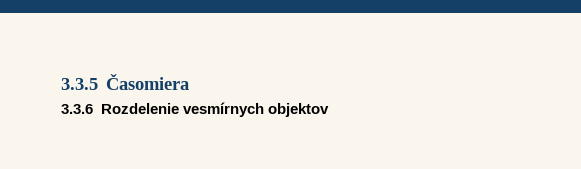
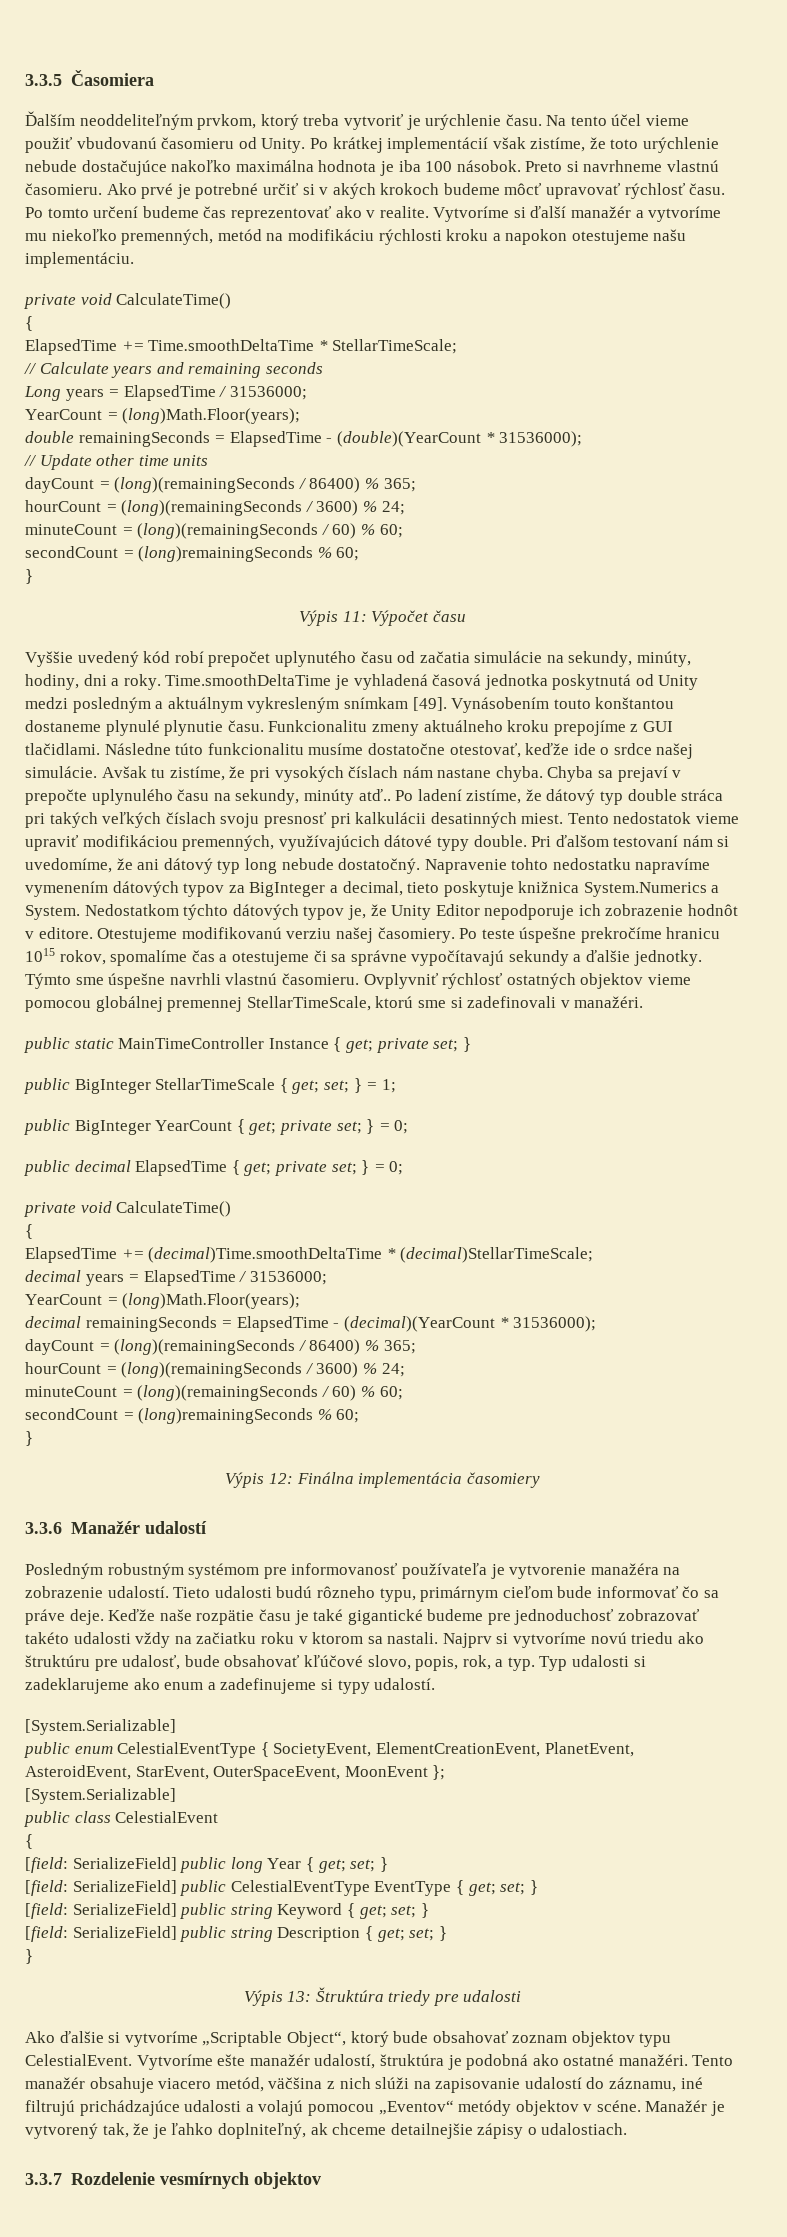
- 3.3.6 Rozdelenie vesmírnych objektov
+ Ďalším neoddeliteľným prvkom, ktorý treba vytvoriť je urýchlenie času. Na tento účel vieme použiť vbudovanú časomieru od Unity. Po krátkej implementácií však zistíme, že toto urýchlenie nebude dostačujúce nakoľko maximálna hodnota je iba 100 násobok. Preto si navrhneme vlastnú časomieru. Ako prvé je potrebné určiť si v akých krokoch budeme môcť upravovať rýchlosť času. Po tomto určení budeme čas reprezentovať ako v realite. Vytvoríme si ďalší manažér a vytvoríme mu niekoľko premenných, metód na modifikáciu rýchlosti kroku a napokon otestujeme našu implementáciu.
+ private void CalculateTime()
+ {
+ ElapsedTime += Time.smoothDeltaTime * StellarTimeScale;
+ // Calculate years and remaining seconds
+ Long years = ElapsedTime / 31536000;
+ YearCount = (long)Math.Floor(years);
+ double remainingSeconds = ElapsedTime - (double)(YearCount * 31536000);
+ // Update other time units
+ dayCount = (long)(remainingSeconds / 86400) % 365;
+ hourCount = (long)(remainingSeconds / 3600) % 24;
+ minuteCount = (long)(remainingSeconds / 60) % 60;
+ secondCount = (long)remainingSeconds % 60;
+ }
+ Výpis 11: Výpočet času
+ Vyššie uvedený kód robí prepočet uplynutého času od začatia simulácie na sekundy, minúty, hodiny, dni a roky. Time.smoothDeltaTime je vyhladená časová jednotka poskytnutá od Unity medzi posledným a aktuálnym vykresleným snímkam [49]. Vynásobením touto konštantou dostaneme plynulé plynutie času. Funkcionalitu zmeny aktuálneho kroku prepojíme z GUI tlačidlami. Následne túto funkcionalitu musíme dostatočne otestovať, keďže ide o srdce našej simulácie. Avšak tu zistíme, že pri vysokých číslach nám nastane chyba. Chyba sa prejaví v prepočte uplynulého času na sekundy, minúty atď.. Po ladení zistíme, že dátový typ double stráca pri takých veľkých číslach svoju presnosť pri kalkulácii desatinných miest. Tento nedostatok vieme upraviť modifikáciou premenných, využívajúcich dátové typy double. Pri ďalšom testovaní nám si uvedomíme, že ani dátový typ long nebude dostatočný. Napravenie tohto nedostatku napravíme vymenením dátových typov za BigInteger a decimal, tieto poskytuje knižnica System.Numerics a System. Nedostatkom týchto dátových typov je, že Unity Editor nepodporuje ich zobrazenie hodnôt v editore. Otestujeme modifikovanú verziu našej časomiery. Po teste úspešne prekročíme hranicu 1015 rokov, spomalíme čas a otestujeme či sa správne vypočítavajú sekundy a ďalšie jednotky. Týmto sme úspešne navrhli vlastnú časomieru. Ovplyvniť rýchlosť ostatných objektov vieme pomocou globálnej premennej StellarTimeScale, ktorú sme si zadefinovali v manažéri.
+ public static MainTimeController Instance { get; private set; }
+ public BigInteger StellarTimeScale { get; set; } = 1;
+ public BigInteger YearCount { get; private set; } = 0;
+ public decimal ElapsedTime { get; private set; } = 0;
+ private void CalculateTime()
+ {
+ ElapsedTime += (decimal)Time.smoothDeltaTime * (decimal)StellarTimeScale;
+ decimal years = ElapsedTime / 31536000;
+ YearCount = (long)Math.Floor(years);
+ decimal remainingSeconds = ElapsedTime - (decimal)(YearCount * 31536000);
+ dayCount = (long)(remainingSeconds / 86400) % 365;
+ hourCount = (long)(remainingSeconds / 3600) % 24;
+ minuteCount = (long)(remainingSeconds / 60) % 60;
+ secondCount = (long)remainingSeconds % 60;
+ }
+ Výpis 12: Finálna implementácia časomiery
+ 3.3.6 Manažér udalostí
+ Posledným robustným systémom pre informovanosť používateľa je vytvorenie manažéra na zobrazenie udalostí. Tieto udalosti budú rôzneho typu, primárnym cieľom bude informovať čo sa práve deje. Keďže naše rozpätie času je také gigantické budeme pre jednoduchosť zobrazovať takéto udalosti vždy na začiatku roku v ktorom sa nastali. Najprv si vytvoríme novú triedu ako štruktúru pre udalosť, bude obsahovať kľúčové slovo, popis, rok, a typ. Typ udalosti si zadeklarujeme ako enum a zadefinujeme si typy udalostí.
+ [System.Serializable]
+ public enum CelestialEventType { SocietyEvent, ElementCreationEvent, PlanetEvent, AsteroidEvent, StarEvent, OuterSpaceEvent, MoonEvent };
+ [System.Serializable]
+ public class CelestialEvent
+ {
+ [field: SerializeField] public long Year { get; set; }
+ [field: SerializeField] public CelestialEventType EventType { get; set; }
+ [field: SerializeField] public string Keyword { get; set; }
+ [field: SerializeField] public string Description { get; set; }
+ }
+ Výpis 13: Štruktúra triedy pre udalosti
+ Ako ďalšie si vytvoríme „Scriptable Object“, ktorý bude obsahovať zoznam objektov typu CelestialEvent. Vytvoríme ešte manažér udalostí, štruktúra je podobná ako ostatné manažéri. Tento manažér obsahuje viacero metód, väčšina z nich slúži na zapisovanie udalostí do záznamu, iné filtrujú prichádzajúce udalosti a volajú pomocou „Eventov“ metódy objektov v scéne. Manažér je vytvorený tak, že je ľahko doplniteľný, ak chceme detailnejšie zápisy o udalostiach.
+ 3.3.7 Rozdelenie vesmírnych objektov

